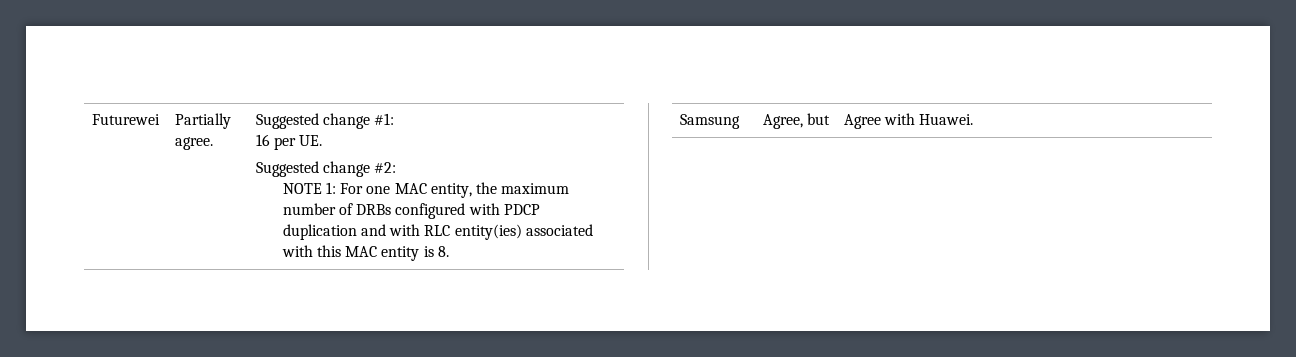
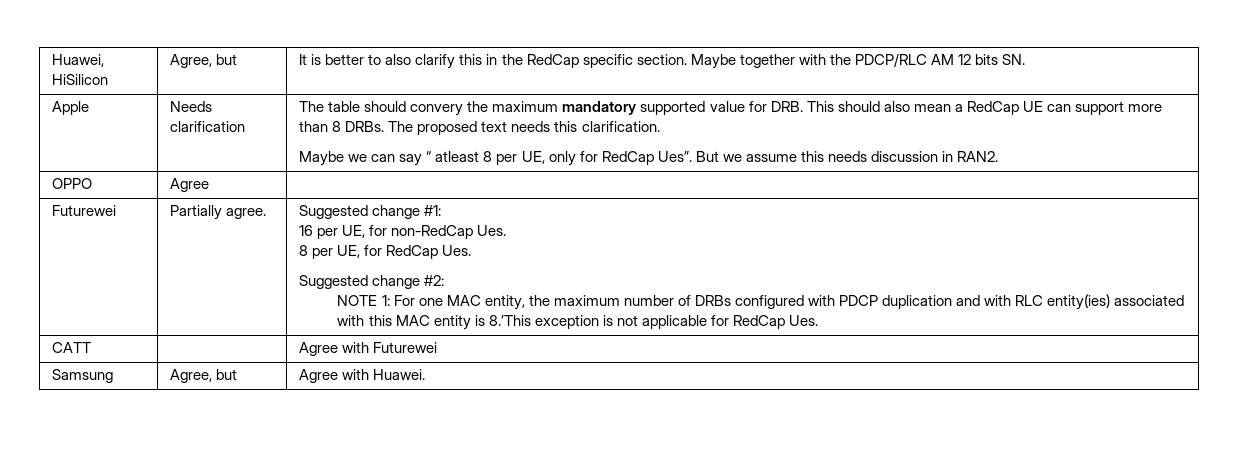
+ Huawei, HiSilicon | Agree, but | It is better to also clarify this in the RedCap specific section. Maybe together with the PDCP/RLC AM 12 bits SN.
+ Apple | Needs clarification | The table should convery the maximum mandatory supported value for DRB. This should also mean a RedCap UE can support more than 8 DRBs. The proposed text needs this clarification.
+ Maybe we can say “ atleast 8 per UE, only for RedCap Ues”. But we assume this needs discussion in RAN2.
+ OPPO | Agree |
  Futurewei | Partially agree. | Suggested change #1:
- 16 per UE.
+ 16 per UE, for non-RedCap Ues.
+ 8 per UE, for RedCap Ues.
  Suggested change #2:
- NOTE 1: For one MAC entity, the maximum number of DRBs configured with PDCP duplication and with RLC entity(ies) associated with this MAC entity is 8.
+ NOTE 1: For one MAC entity, the maximum number of DRBs configured with PDCP duplication and with RLC entity(ies) associated with this MAC entity is 8.’This exception is not applicable for RedCap Ues.
+ CATT | | Agree with Futurewei

